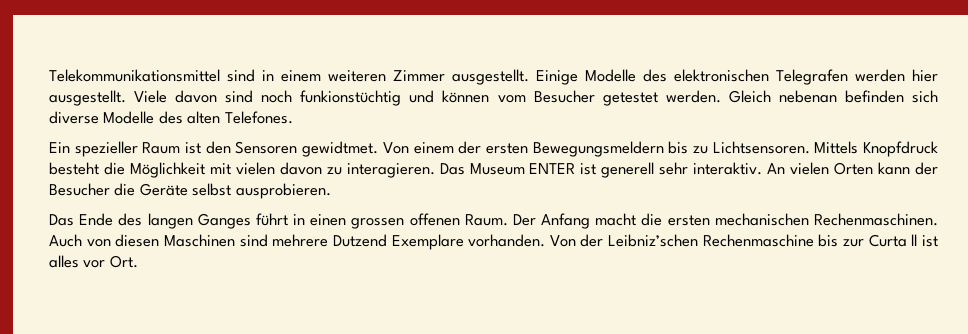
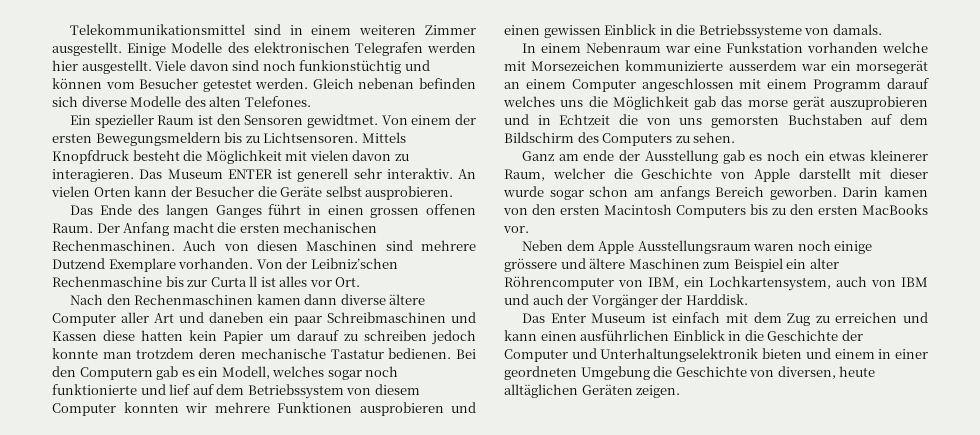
+ Nach den Rechenmaschinen kamen dann diverse ältere Computer aller Art und daneben ein paar Schreibmaschinen und Kassen diese hatten kein Papier um darauf zu schreiben jedoch konnte man trotzdem deren mechanische Tastatur bedienen. Bei den Computern gab es ein Modell, welches sogar noch funktionierte und lief auf dem Betriebssystem von diesem Computer konnten wir mehrere Funktionen ausprobieren und einen gewissen Einblick in die Betriebssysteme von damals.
+ In einem Nebenraum war eine Funkstation vorhanden welche mit Morsezeichen kommunizierte ausserdem war ein morsegerät an einem Computer angeschlossen mit einem Programm darauf welches uns die Möglichkeit gab das morse gerät auszuprobieren und in Echtzeit die von uns gemorsten Buchstaben auf dem Bildschirm des Computers zu sehen.
+ Ganz am ende der Ausstellung gab es noch ein etwas kleinerer Raum, welcher die Geschichte von Apple darstellt mit dieser wurde sogar schon am anfangs Bereich geworben. Darin kamen von den ersten Macintosh Computers bis zu den ersten MacBooks vor.
+ Neben dem Apple Ausstellungsraum waren noch einige grössere und ältere Maschinen zum Beispiel ein alter Röhrencomputer von IBM, ein Lochkartensystem, auch von IBM und auch der Vorgänger der Harddisk.
+ Das Enter Museum ist einfach mit dem Zug zu erreichen und kann einen ausführlichen Einblick in die Geschichte der Computer und Unterhaltungselektronik bieten und einem in einer geordneten Umgebung die Geschichte von diversen, heute alltäglichen Geräten zeigen.

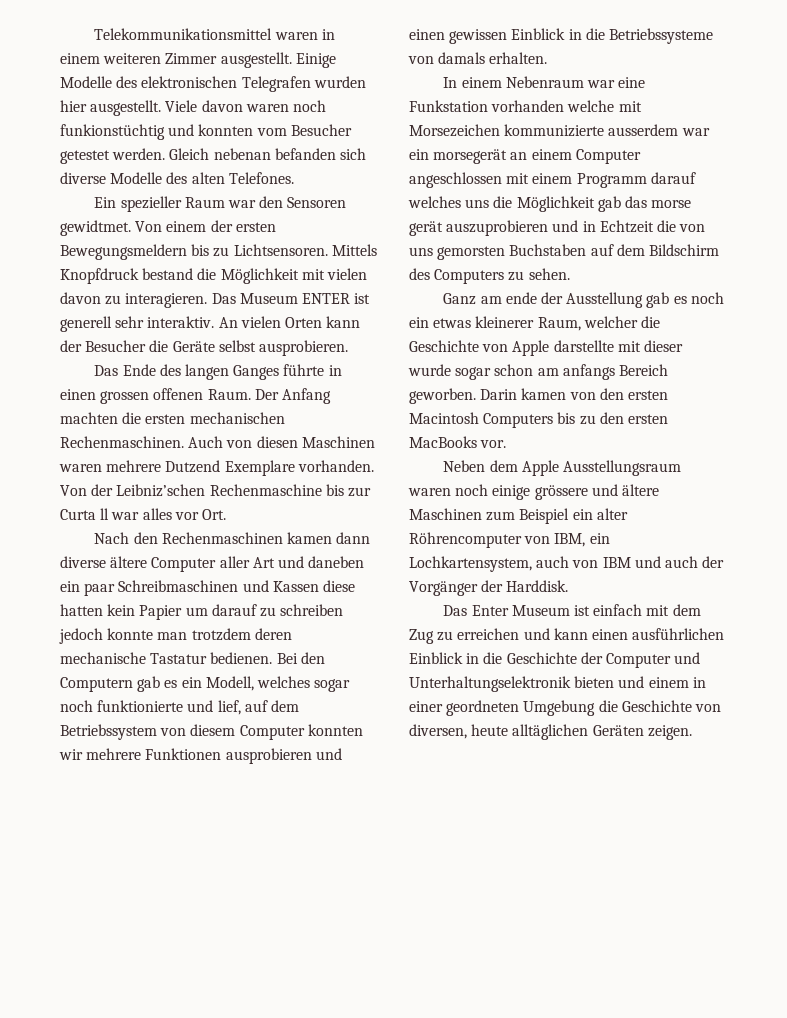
- Telekommunikationsmittel sind in einem weiteren Zimmer ausgestellt.
+ Telekommunikationsmittel waren in einem weiteren Zimmer ausgestellt.
- Einige Modelle des elektronischen Telegrafen werden hier ausgestellt.
+ Einige Modelle des elektronischen Telegrafen wurden hier ausgestellt.
- Viele davon sind noch funkionstüchtig und können vom Besucher getestet werden.
+ Viele davon waren noch funkionstüchtig und konnten vom Besucher getestet werden.
- Gleich nebenan befinden sich diverse Modelle des alten Telefones.
+ Gleich nebenan befanden sich diverse Modelle des alten Telefones.
- Ein spezieller Raum ist den Sensoren gewidtmet.
+ Ein spezieller Raum war den Sensoren gewidtmet.
- Mittels Knopfdruck besteht die Möglichkeit mit vielen davon zu interagieren.
+ Mittels Knopfdruck bestand die Möglichkeit mit vielen davon zu interagieren.
- Das Ende des langen Ganges führt in einen grossen offenen Raum.
+ Das Ende des langen Ganges führte in einen grossen offenen Raum.
- Der Anfang macht die ersten mechanischen Rechenmaschinen.
+ Der Anfang machten die ersten mechanischen Rechenmaschinen.
- Auch von diesen Maschinen sind mehrere Dutzend Exemplare vorhanden.
+ Auch von diesen Maschinen waren mehrere Dutzend Exemplare vorhanden.
- Von der Leibniz’schen Rechenmaschine bis zur Curta ll ist alles vor Ort.
+ Von der Leibniz’schen Rechenmaschine bis zur Curta ll war alles vor Ort.
- Bei den Computern gab es ein Modell, welches sogar noch funktionierte und lief auf dem Betriebssystem von diesem Computer konnten wir mehrere Funktionen ausprobieren und einen gewissen Einblick in die Betriebssysteme von damals.
+ Bei den Computern gab es ein Modell, welches sogar noch funktionierte und lief, auf dem Betriebssystem von diesem Computer konnten wir mehrere Funktionen ausprobieren und einen gewissen Einblick in die Betriebssysteme von damals erhalten.
- Ganz am ende der Ausstellung gab es noch ein etwas kleinerer Raum, welcher die Geschichte von Apple darstellt mit dieser wurde sogar schon am anfangs Bereich geworben.
+ Ganz am ende der Ausstellung gab es noch ein etwas kleinerer Raum, welcher die Geschichte von Apple darstellte mit dieser wurde sogar schon am anfangs Bereich geworben.

